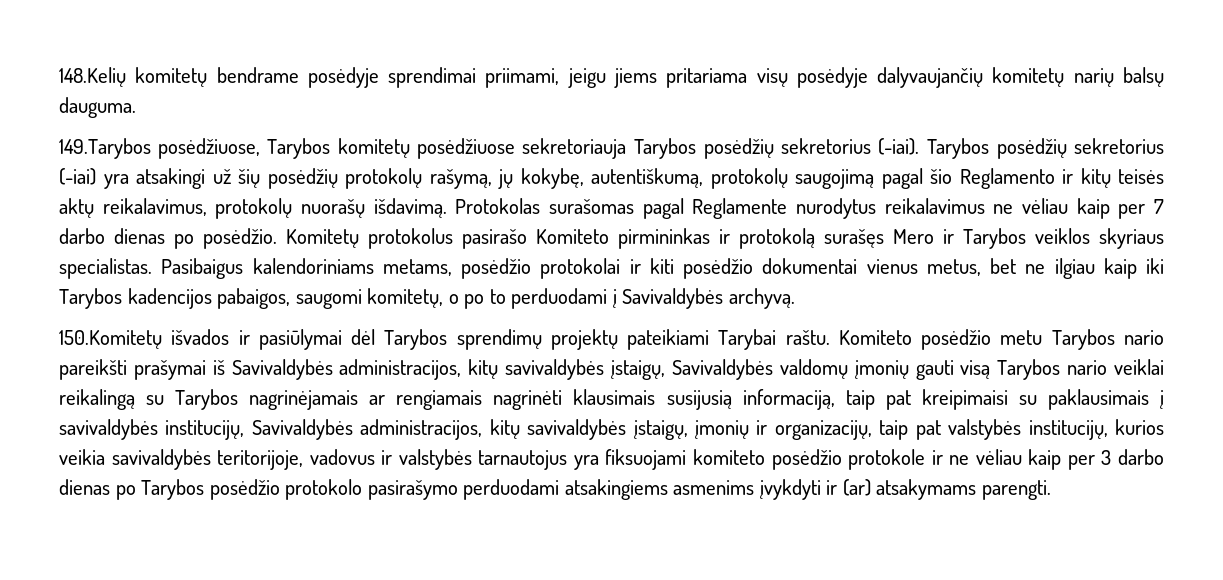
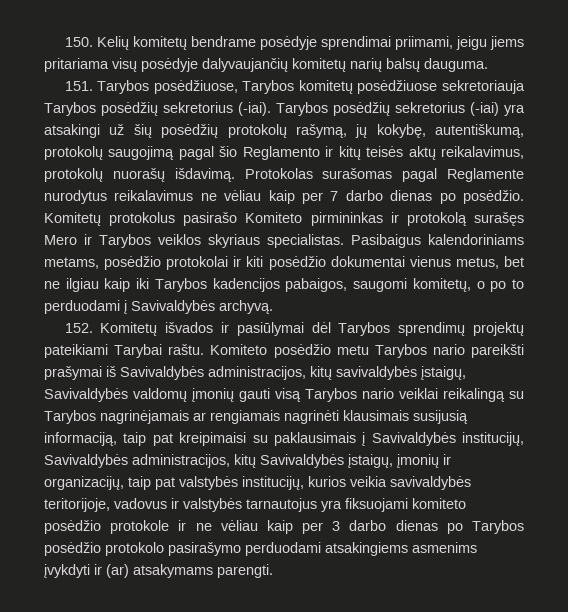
- 148.Kelių komitetų bendrame posėdyje sprendimai priimami, jeigu jiems pritariama visų posėdyje dalyvaujančių komitetų narių balsų dauguma.
+ 150. Kelių komitetų bendrame posėdyje sprendimai priimami, jeigu jiems pritariama visų posėdyje dalyvaujančių komitetų narių balsų dauguma.
- 149.Tarybos posėdžiuose, Tarybos komitetų posėdžiuose sekretoriauja Tarybos posėdžių sekretorius (-iai).
+ 151. Tarybos posėdžiuose, Tarybos komitetų posėdžiuose sekretoriauja Tarybos posėdžių sekretorius (-iai).
- 150.Komitetų išvados ir pasiūlymai dėl Tarybos sprendimų projektų pateikiami Tarybai raštu.
+ 152. Komitetų išvados ir pasiūlymai dėl Tarybos sprendimų projektų pateikiami Tarybai raštu.
- Komiteto posėdžio metu Tarybos nario pareikšti prašymai iš Savivaldybės administracijos, kitų savivaldybės įstaigų, Savivaldybės valdomų įmonių gauti visą Tarybos nario veiklai reikalingą su Tarybos nagrinėjamais ar rengiamais nagrinėti klausimais susijusią informaciją, taip pat kreipimaisi su paklausimais į savivaldybės institucijų, Savivaldybės administracijos, kitų savivaldybės įstaigų, įmonių ir organizacijų, taip pat valstybės institucijų, kurios veikia savivaldybės teritorijoje, vadovus ir valstybės tarnautojus yra fiksuojami komiteto posėdžio protokole ir ne vėliau kaip per 3 darbo dienas po Tarybos posėdžio protokolo pasirašymo perduodami atsakingiems asmenims įvykdyti ir (ar) atsakymams parengti.
+ Komiteto posėdžio metu Tarybos nario pareikšti prašymai iš Savivaldybės administracijos, kitų savivaldybės įstaigų, Savivaldybės valdomų įmonių gauti visą Tarybos nario veiklai reikalingą su Tarybos nagrinėjamais ar rengiamais nagrinėti klausimais susijusią informaciją, taip pat kreipimaisi su paklausimais į Savivaldybės institucijų, Savivaldybės administracijos, kitų Savivaldybės įstaigų, įmonių ir organizacijų, taip pat valstybės institucijų, kurios veikia savivaldybės teritorijoje, vadovus ir valstybės tarnautojus yra fiksuojami komiteto posėdžio protokole ir ne vėliau kaip per 3 darbo dienas po Tarybos posėdžio protokolo pasirašymo perduodami atsakingiems asmenims įvykdyti ir (ar) atsakymams parengti.

